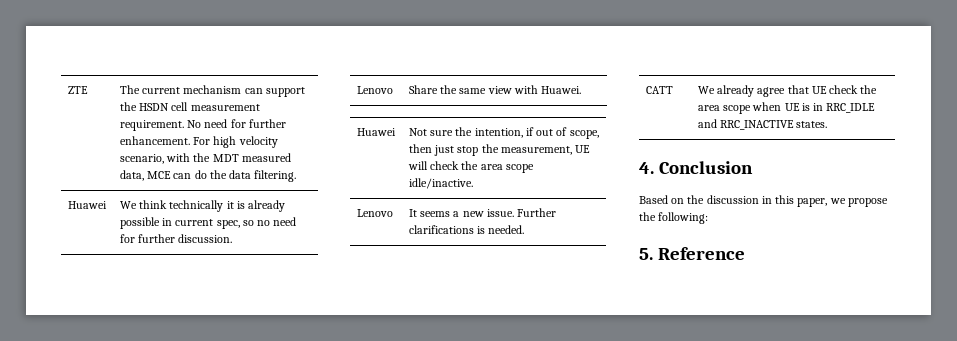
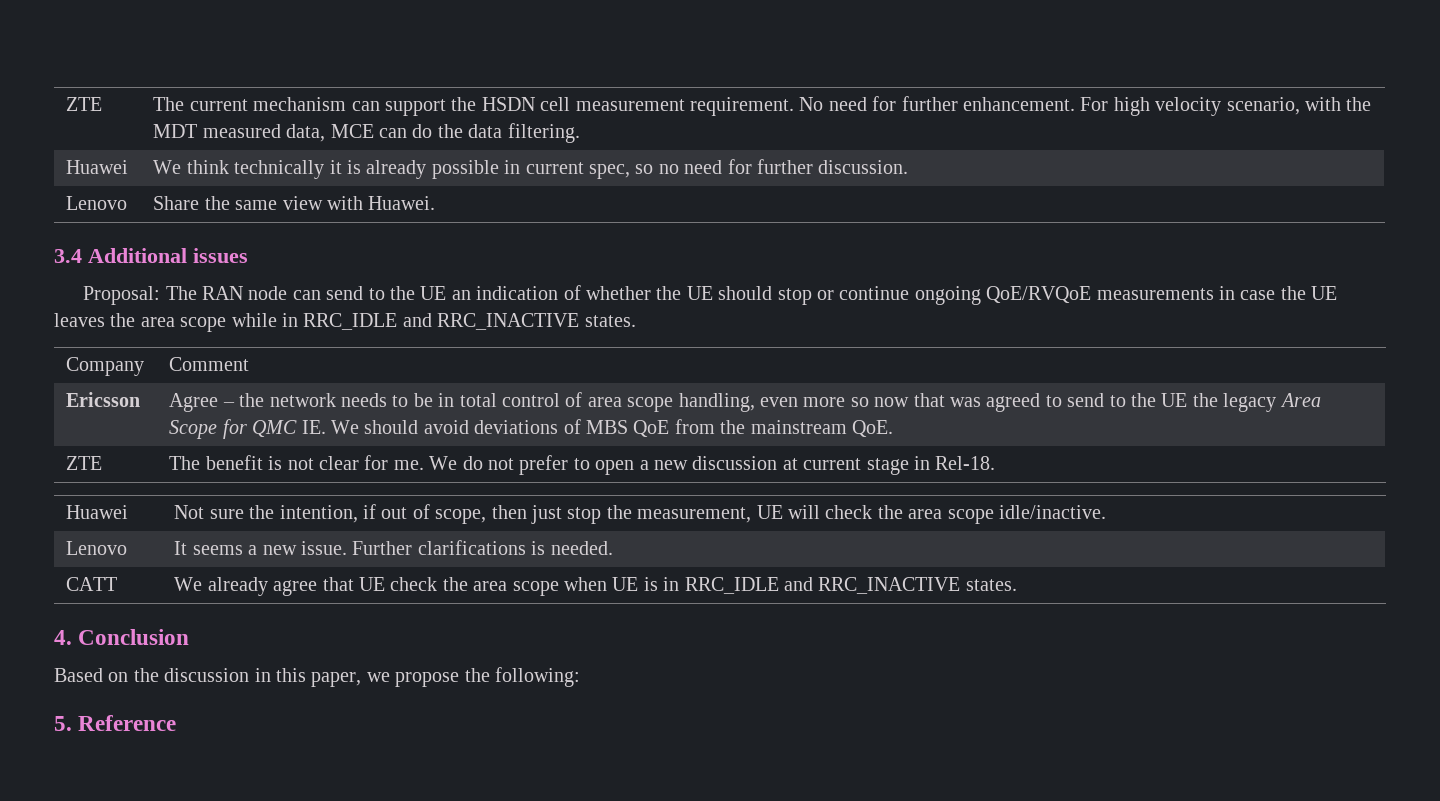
+ 3.4 Additional issues
+ Proposal: The RAN node can send to the UE an indication of whether the UE should stop or continue ongoing QoE/RVQoE measurements in case the UE leaves the area scope while in RRC_IDLE and RRC_INACTIVE states.
+ Company | Comment
+ Ericsson | Agree – the network needs to be in total control of area scope handling, even more so now that was agreed to send to the UE the legacy Area Scope for QMC IE. We should avoid deviations of MBS QoE from the mainstream QoE.
+ ZTE | The benefit is not clear for me. We do not prefer to open a new discussion at current stage in Rel-18.

